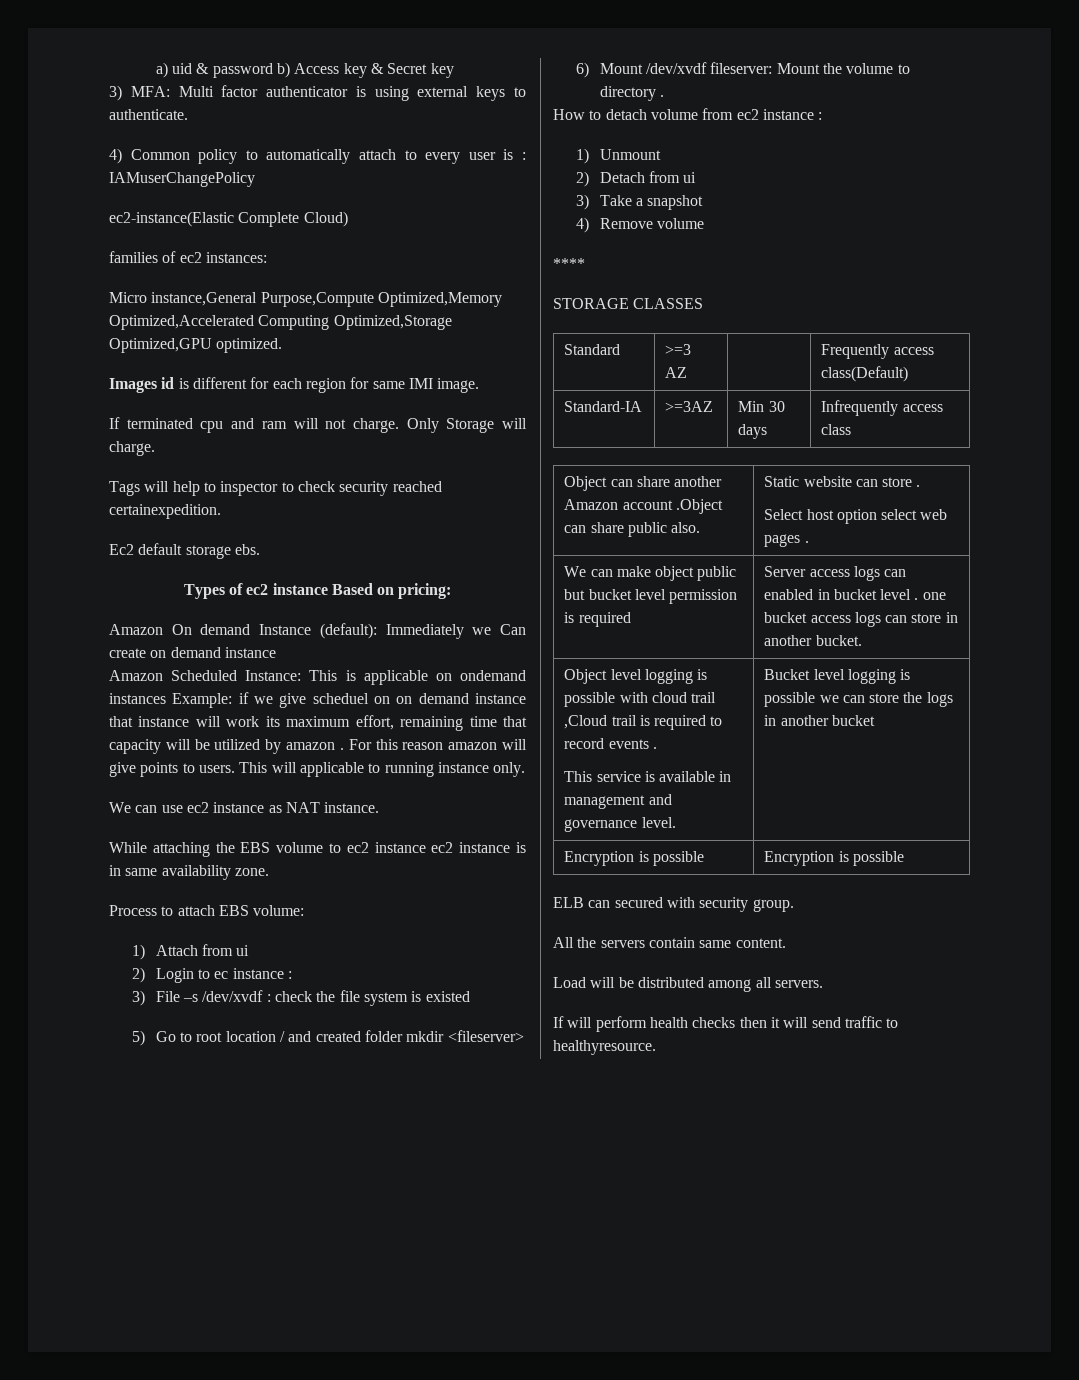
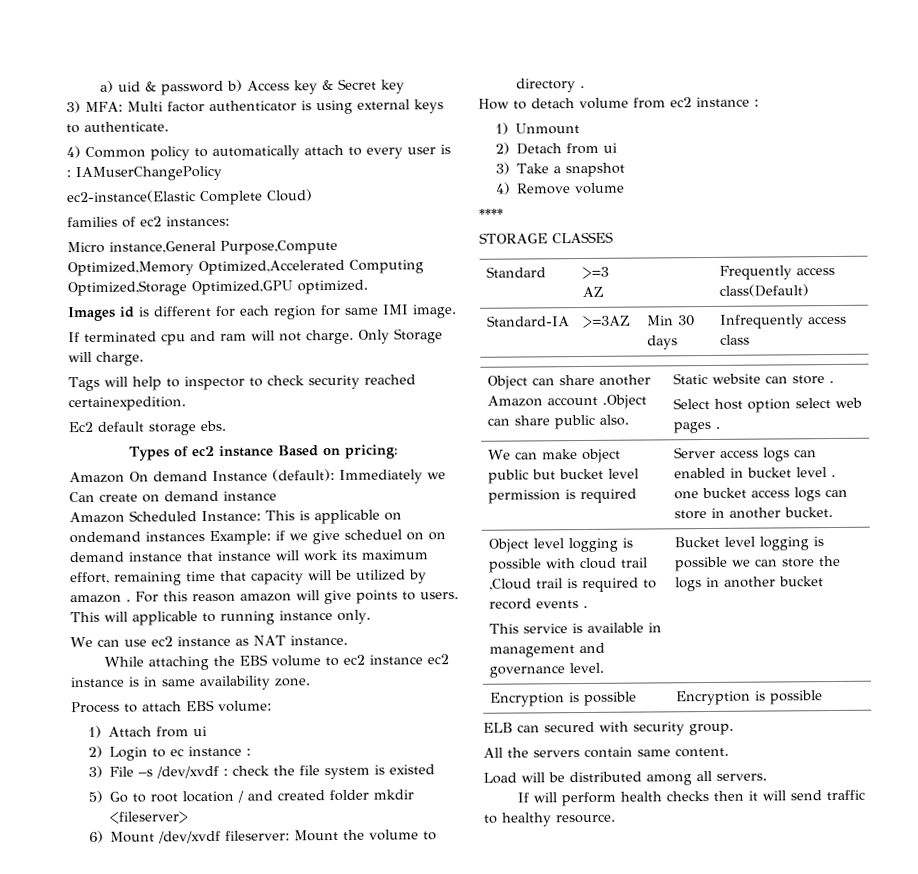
- If will perform health checks then it will send traffic to healthyresource.
+ If will perform health checks then it will send traffic to healthy resource.

